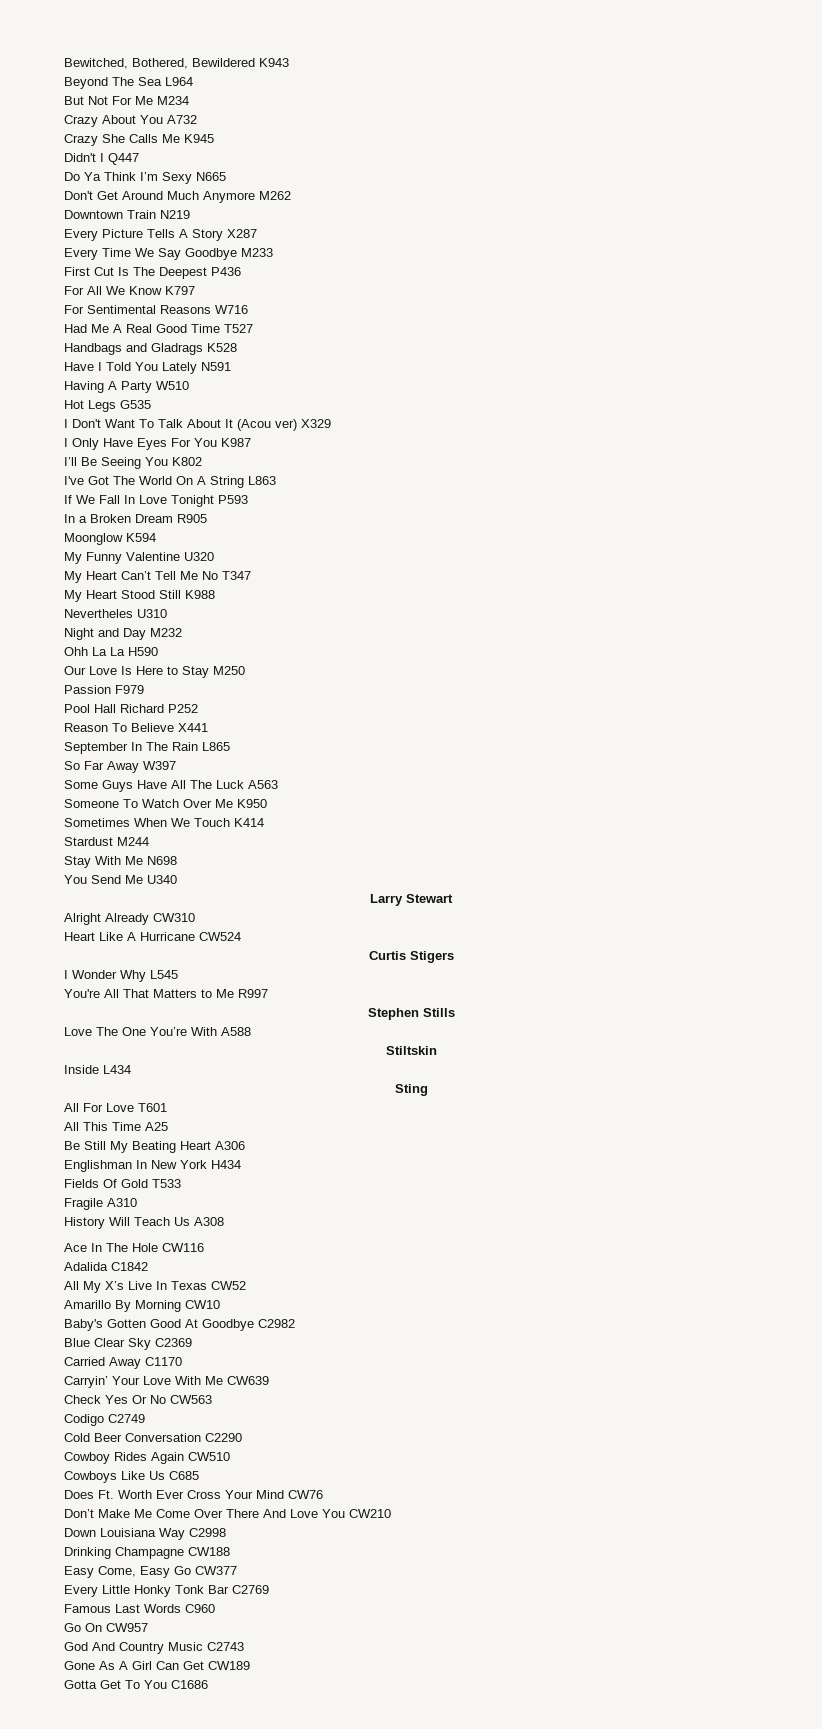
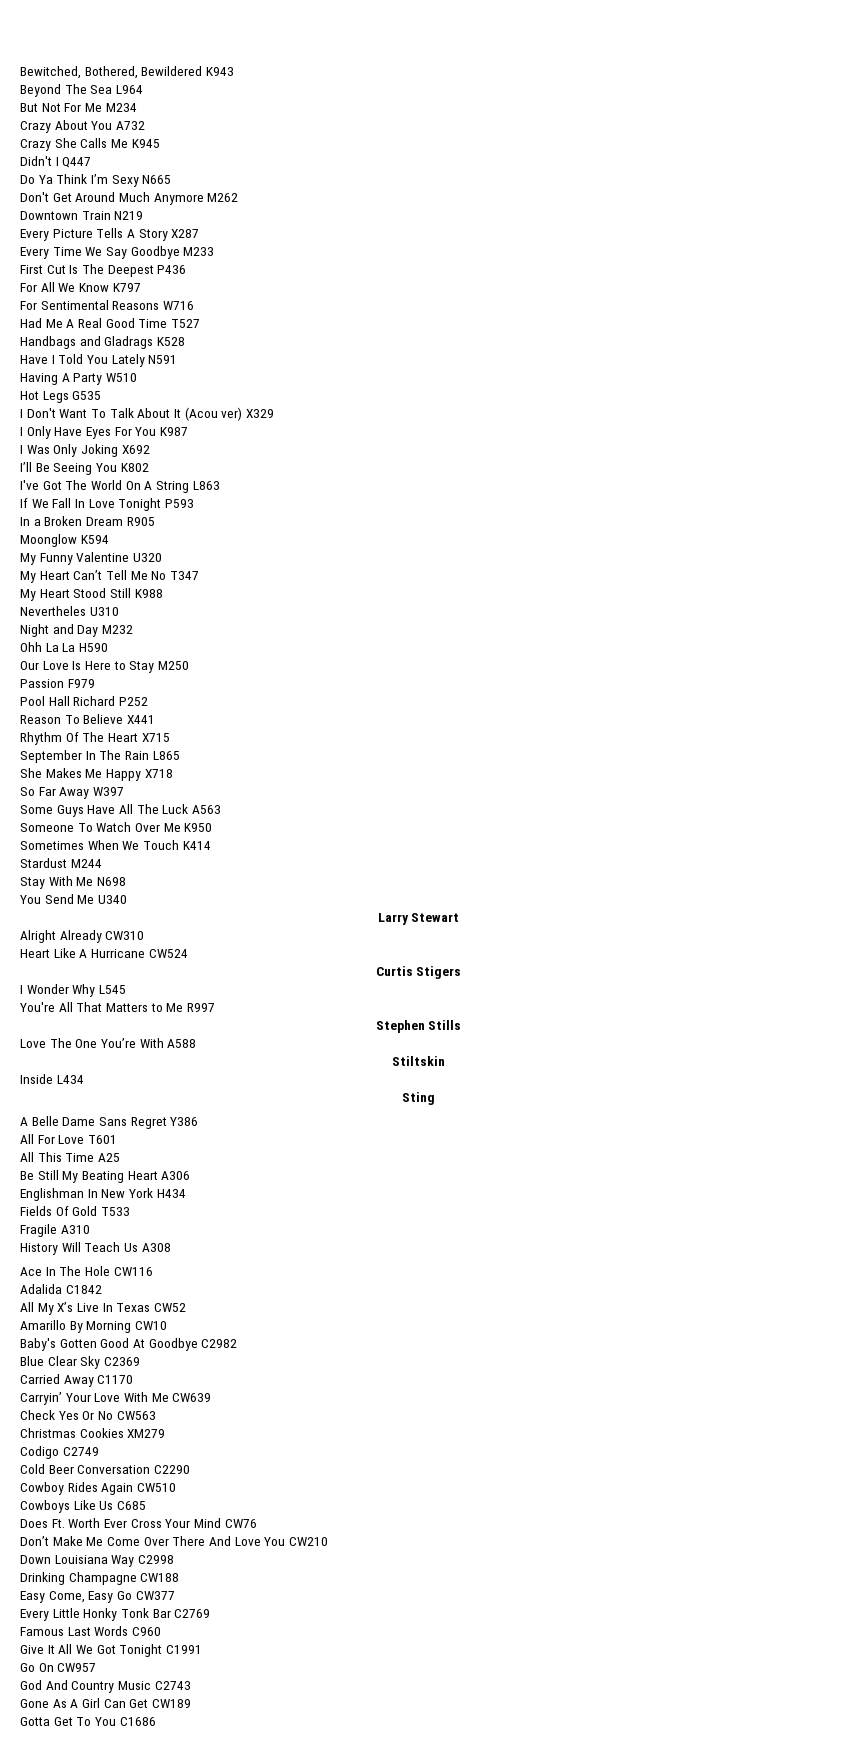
+ I Was Only Joking X692
+ Rhythm Of The Heart X715
+ She Makes Me Happy X718
+ A Belle Dame Sans Regret Y386
+ Christmas Cookies XM279
+ Give It All We Got Tonight C1991

